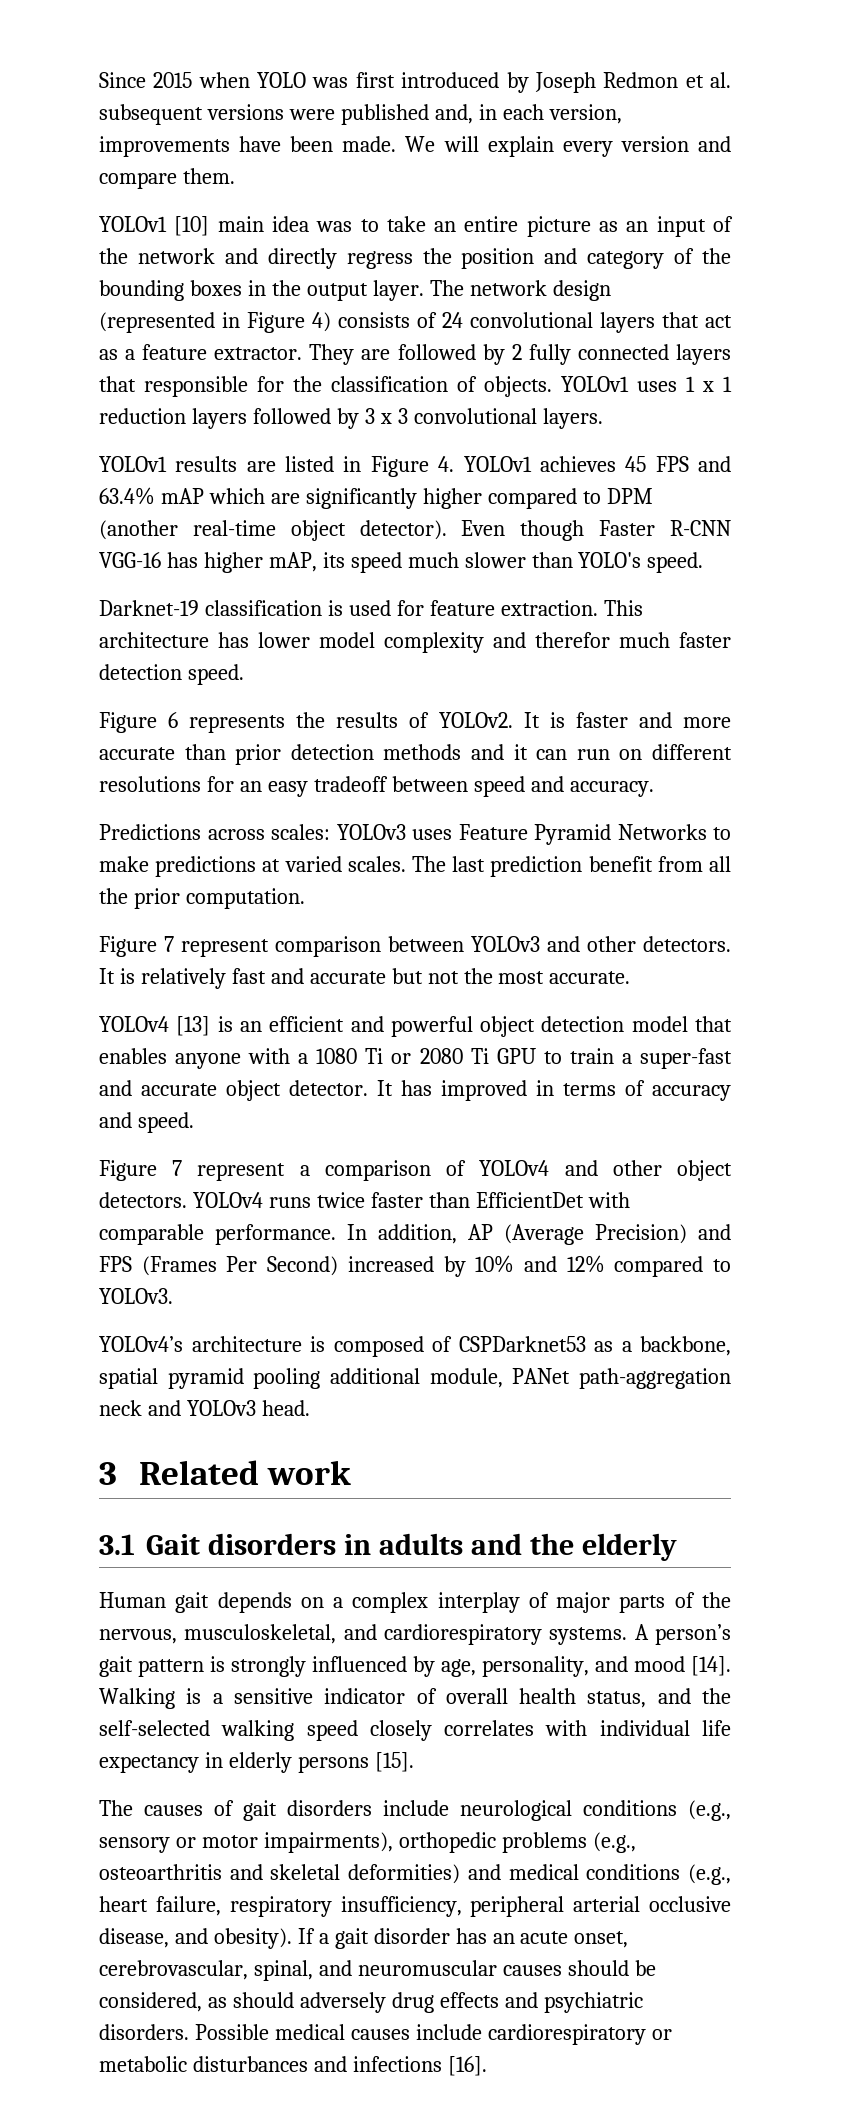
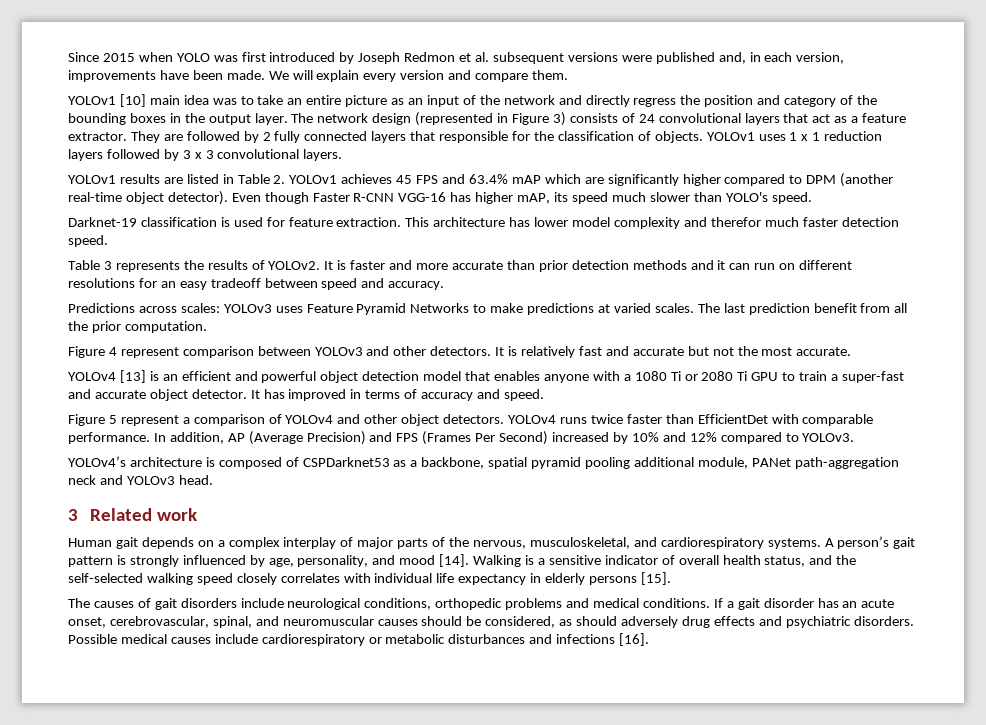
- The network design (represented in Figure 4) consists of 24 convolutional layers that act as a feature extractor.
+ The network design (represented in Figure 3) consists of 24 convolutional layers that act as a feature extractor.
- YOLOv1 results are listed in Figure 4. YOLOv1 achieves 45 FPS and 63.4% mAP which are significantly higher compared to DPM (another real-time object detector).
+ YOLOv1 results are listed in Table 2. YOLOv1 achieves 45 FPS and 63.4% mAP which are significantly higher compared to DPM (another real-time object detector).
- Figure 6 represents the results of YOLOv2.
+ Table 3 represents the results of YOLOv2.
- Figure 7 represent comparison between YOLOv3 and other detectors.
+ Figure 4 represent comparison between YOLOv3 and other detectors.
- Figure 7 represent a comparison of YOLOv4 and other object detectors.
+ Figure 5 represent a comparison of YOLOv4 and other object detectors.
- 3.1 Gait disorders in adults and the elderly
- The causes of gait disorders include neurological conditions (e.g., sensory or motor impairments), orthopedic problems (e.g., osteoarthritis and skeletal deformities) and medical conditions (e.g., heart failure, respiratory insufficiency, peripheral arterial occlusive disease, and obesity).
+ The causes of gait disorders include neurological conditions, orthopedic problems and medical conditions.

